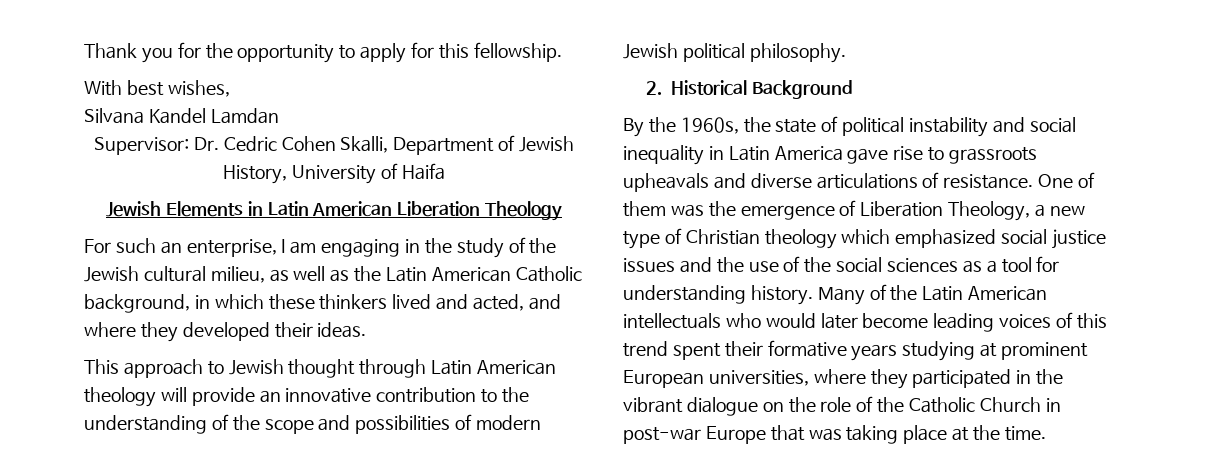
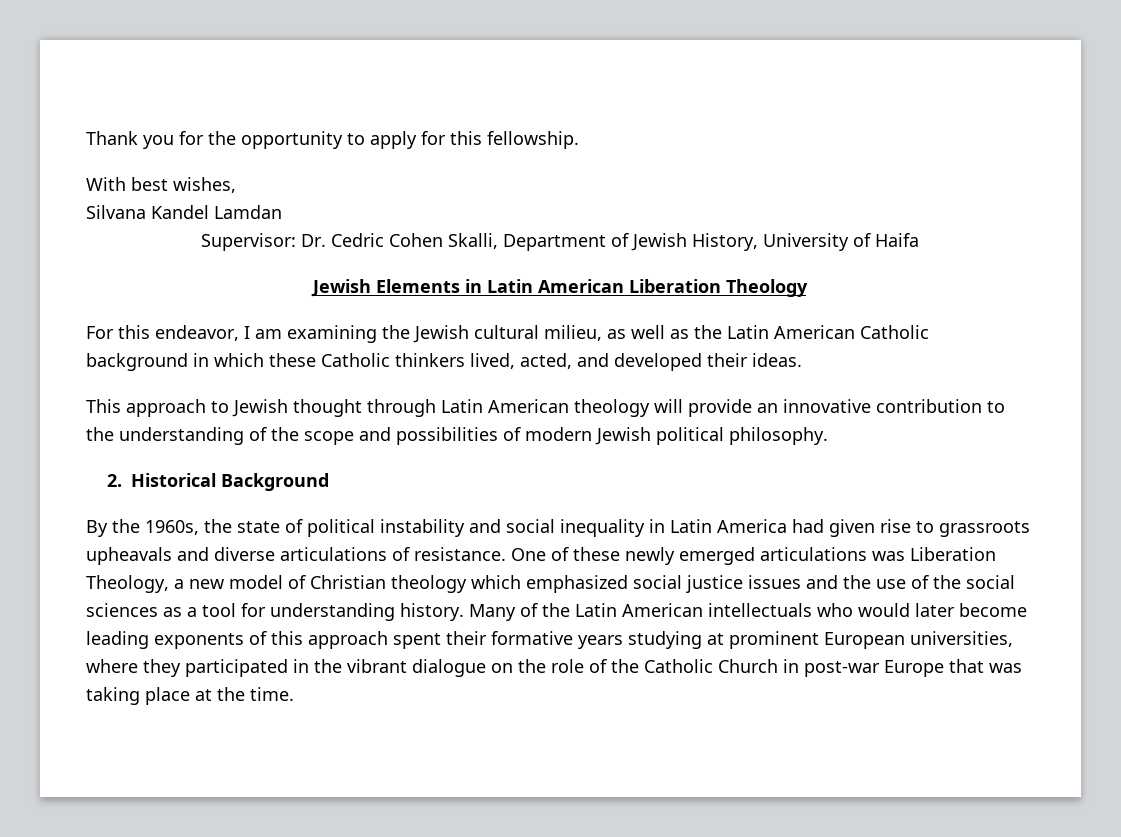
- For such an enterprise, I am engaging in the study of the Jewish cultural milieu, as well as the Latin American Catholic background, in which these thinkers lived and acted, and where they developed their ideas.
+ For this endeavor, I am examining the Jewish cultural milieu, as well as the Latin American Catholic background in which these Catholic thinkers lived, acted, and developed their ideas.
- By the 1960s, the state of political instability and social inequality in Latin America gave rise to grassroots upheavals and diverse articulations of resistance.
+ By the 1960s, the state of political instability and social inequality in Latin America had given rise to grassroots upheavals and diverse articulations of resistance.
- One of them was the emergence of Liberation Theology, a new type of Christian theology which emphasized social justice issues and the use of the social sciences as a tool for understanding history.
+ One of these newly emerged articulations was Liberation Theology, a new model of Christian theology which emphasized social justice issues and the use of the social sciences as a tool for understanding history.
- Many of the Latin American intellectuals who would later become leading voices of this trend spent their formative years studying at prominent European universities, where they participated in the vibrant dialogue on the role of the Catholic Church in post-war Europe that was taking place at the time.
+ Many of the Latin American intellectuals who would later become leading exponents of this approach spent their formative years studying at prominent European universities, where they participated in the vibrant dialogue on the role of the Catholic Church in post-war Europe that was taking place at the time.

